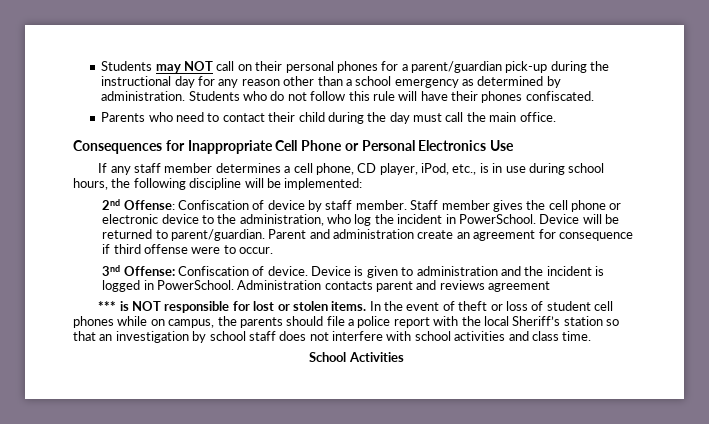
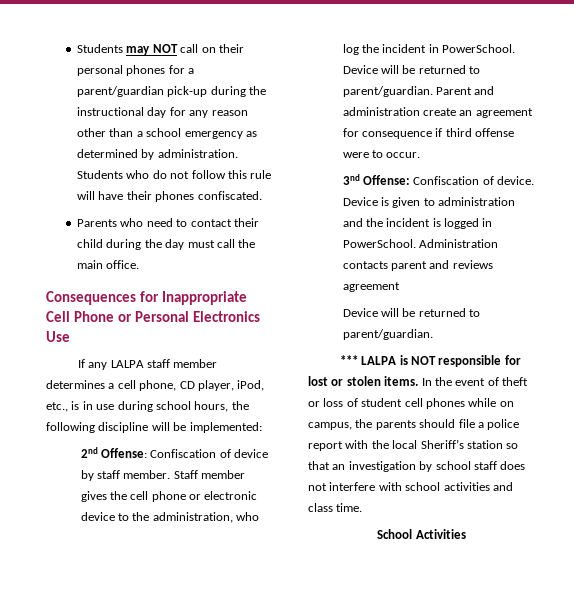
- If any staff member determines a cell phone, CD player, iPod, etc., is in use during school hours, the following discipline will be implemented:
+ If any LALPA staff member determines a cell phone, CD player, iPod, etc., is in use during school hours, the following discipline will be implemented:
  Administration contacts parent and reviews agreement
+ Device will be returned to parent/guardian.
- *** is NOT responsible for lost or stolen items.
+ *** LALPA is NOT responsible for lost or stolen items.

